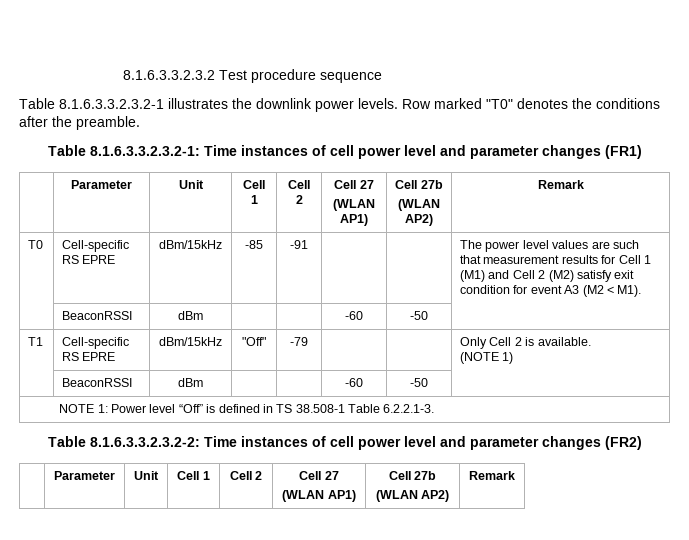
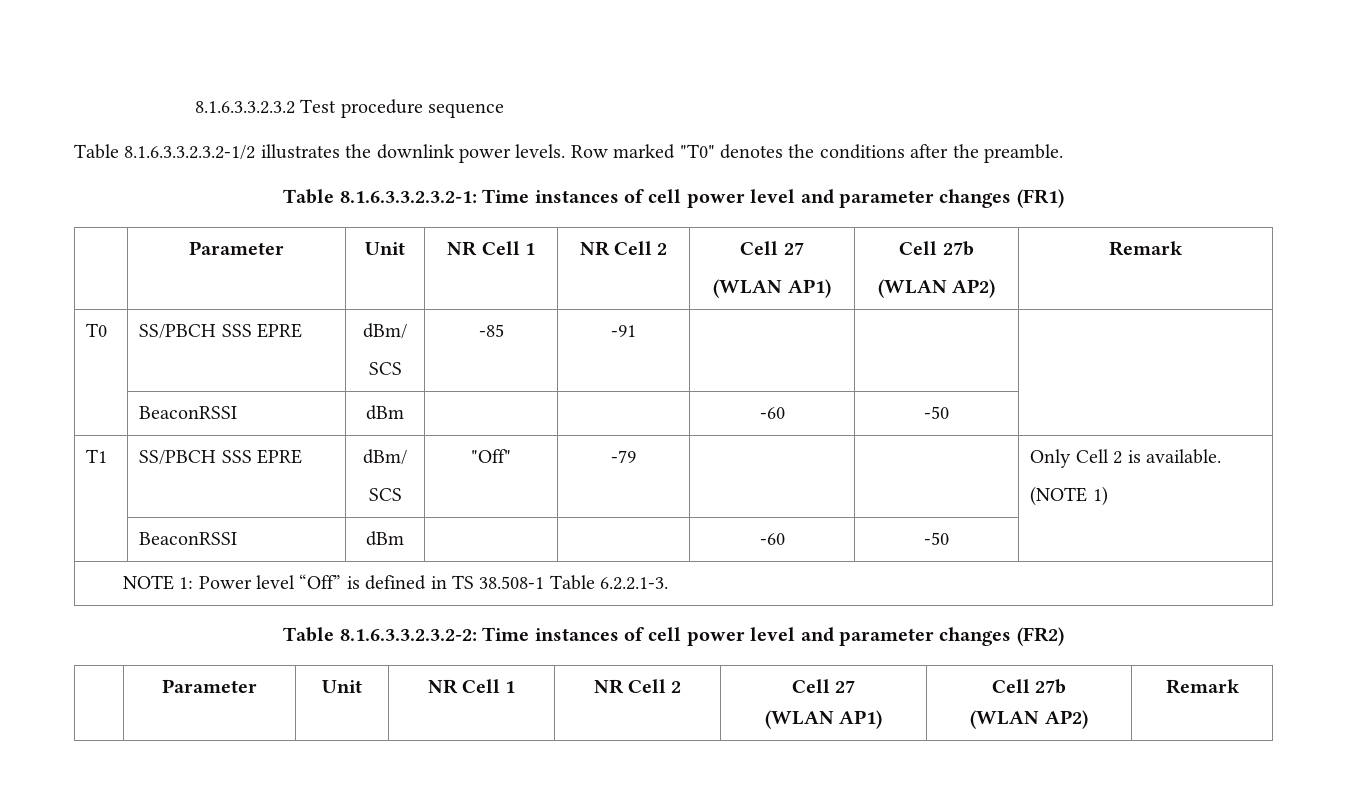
- Table 8.1.6.3.3.2.3.2-1 illustrates the downlink power levels.
+ Table 8.1.6.3.3.2.3.2-1/2 illustrates the downlink power levels.
  Table 8.1.6.3.3.2.3.2-1: Time instances of cell power level and parameter changes (FR1)
- | Parameter | Unit | Cell 1 | Cell 2 | Cell 27
+ | Parameter | Unit | NR Cell 1 | NR Cell 2 | Cell 27
- T0 | Cell-specific RS EPRE | dBm/15kHz | -85 | -91 | | | The power level values are such that measurement results for Cell 1 (M1) and Cell 2 (M2) satisfy exit condition for event A3 (M2 < M1).
+ T0 | SS/PBCH SSS EPRE | dBm/
+ SCS | -85 | -91 | | |
- T1 | Cell-specific RS EPRE | dBm/15kHz | "Off" | -79 | | | Only Cell 2 is available.
+ T1 | SS/PBCH SSS EPRE | dBm/
+ SCS | "Off" | -79 | | | Only Cell 2 is available.
  Table 8.1.6.3.3.2.3.2-2: Time instances of cell power level and parameter changes (FR2)
- | Parameter | Unit | Cell 1 | Cell 2 | Cell 27
+ | Parameter | Unit | NR Cell 1 | NR Cell 2 | Cell 27

